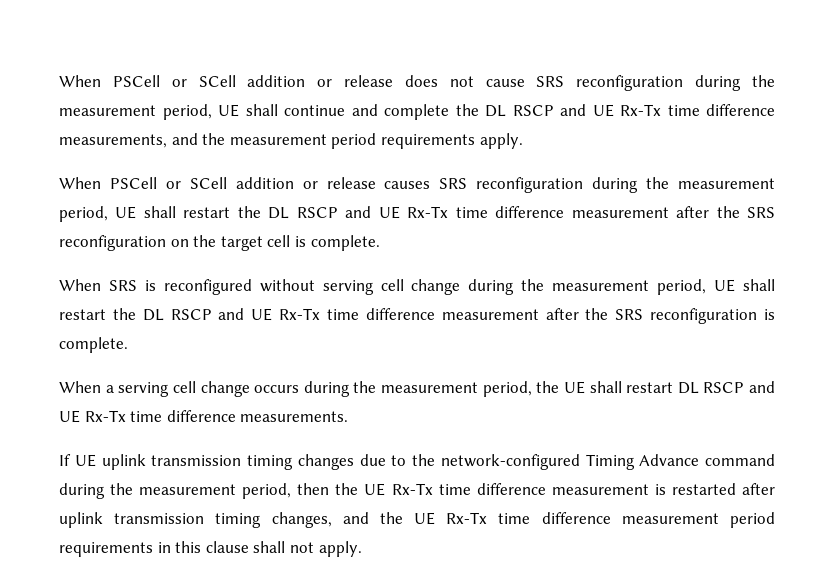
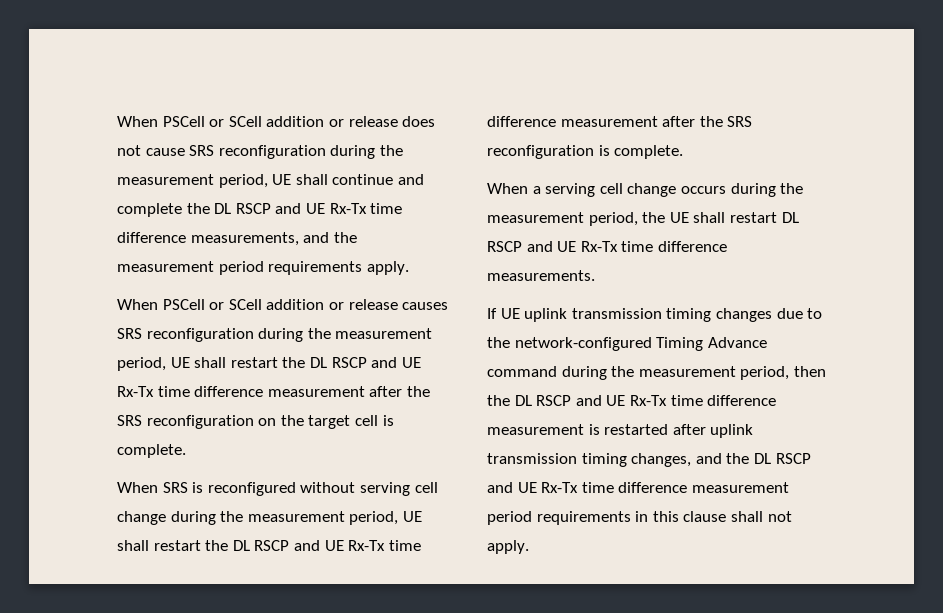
- If UE uplink transmission timing changes due to the network-configured Timing Advance command during the measurement period, then the UE Rx-Tx time difference measurement is restarted after uplink transmission timing changes, and the UE Rx-Tx time difference measurement period requirements in this clause shall not apply.
+ If UE uplink transmission timing changes due to the network-configured Timing Advance command during the measurement period, then the DL RSCP and UE Rx-Tx time difference measurement is restarted after uplink transmission timing changes, and the DL RSCP and UE Rx-Tx time difference measurement period requirements in this clause shall not apply.

